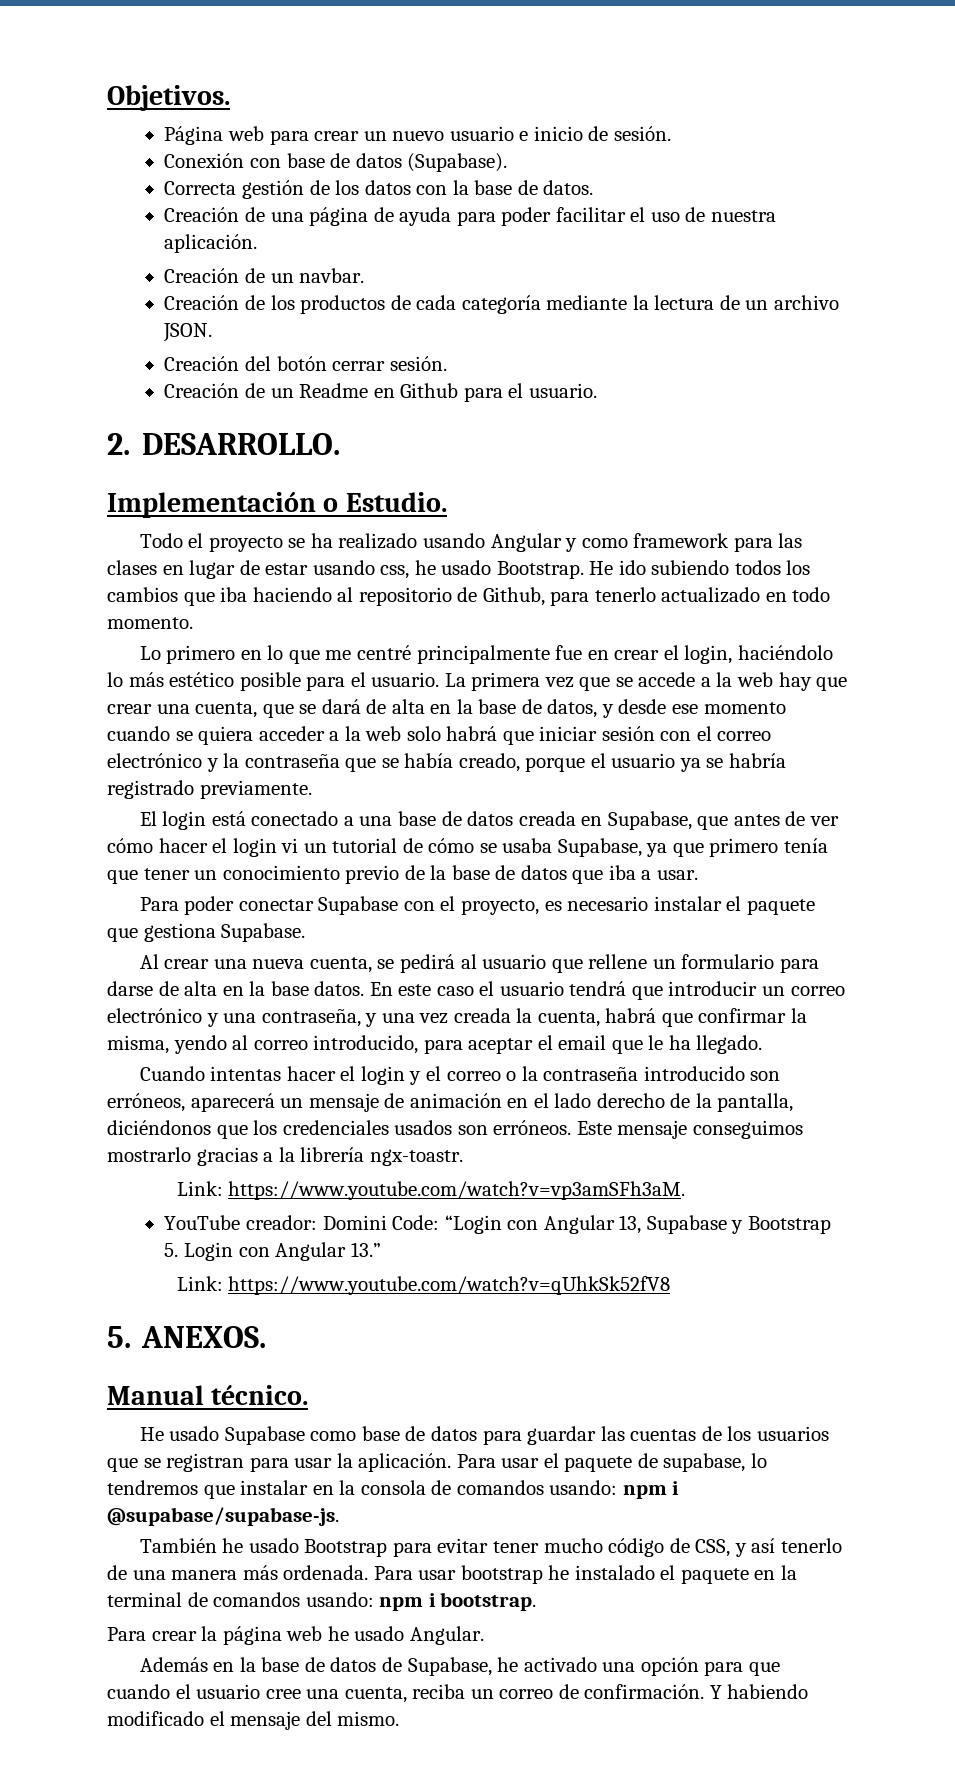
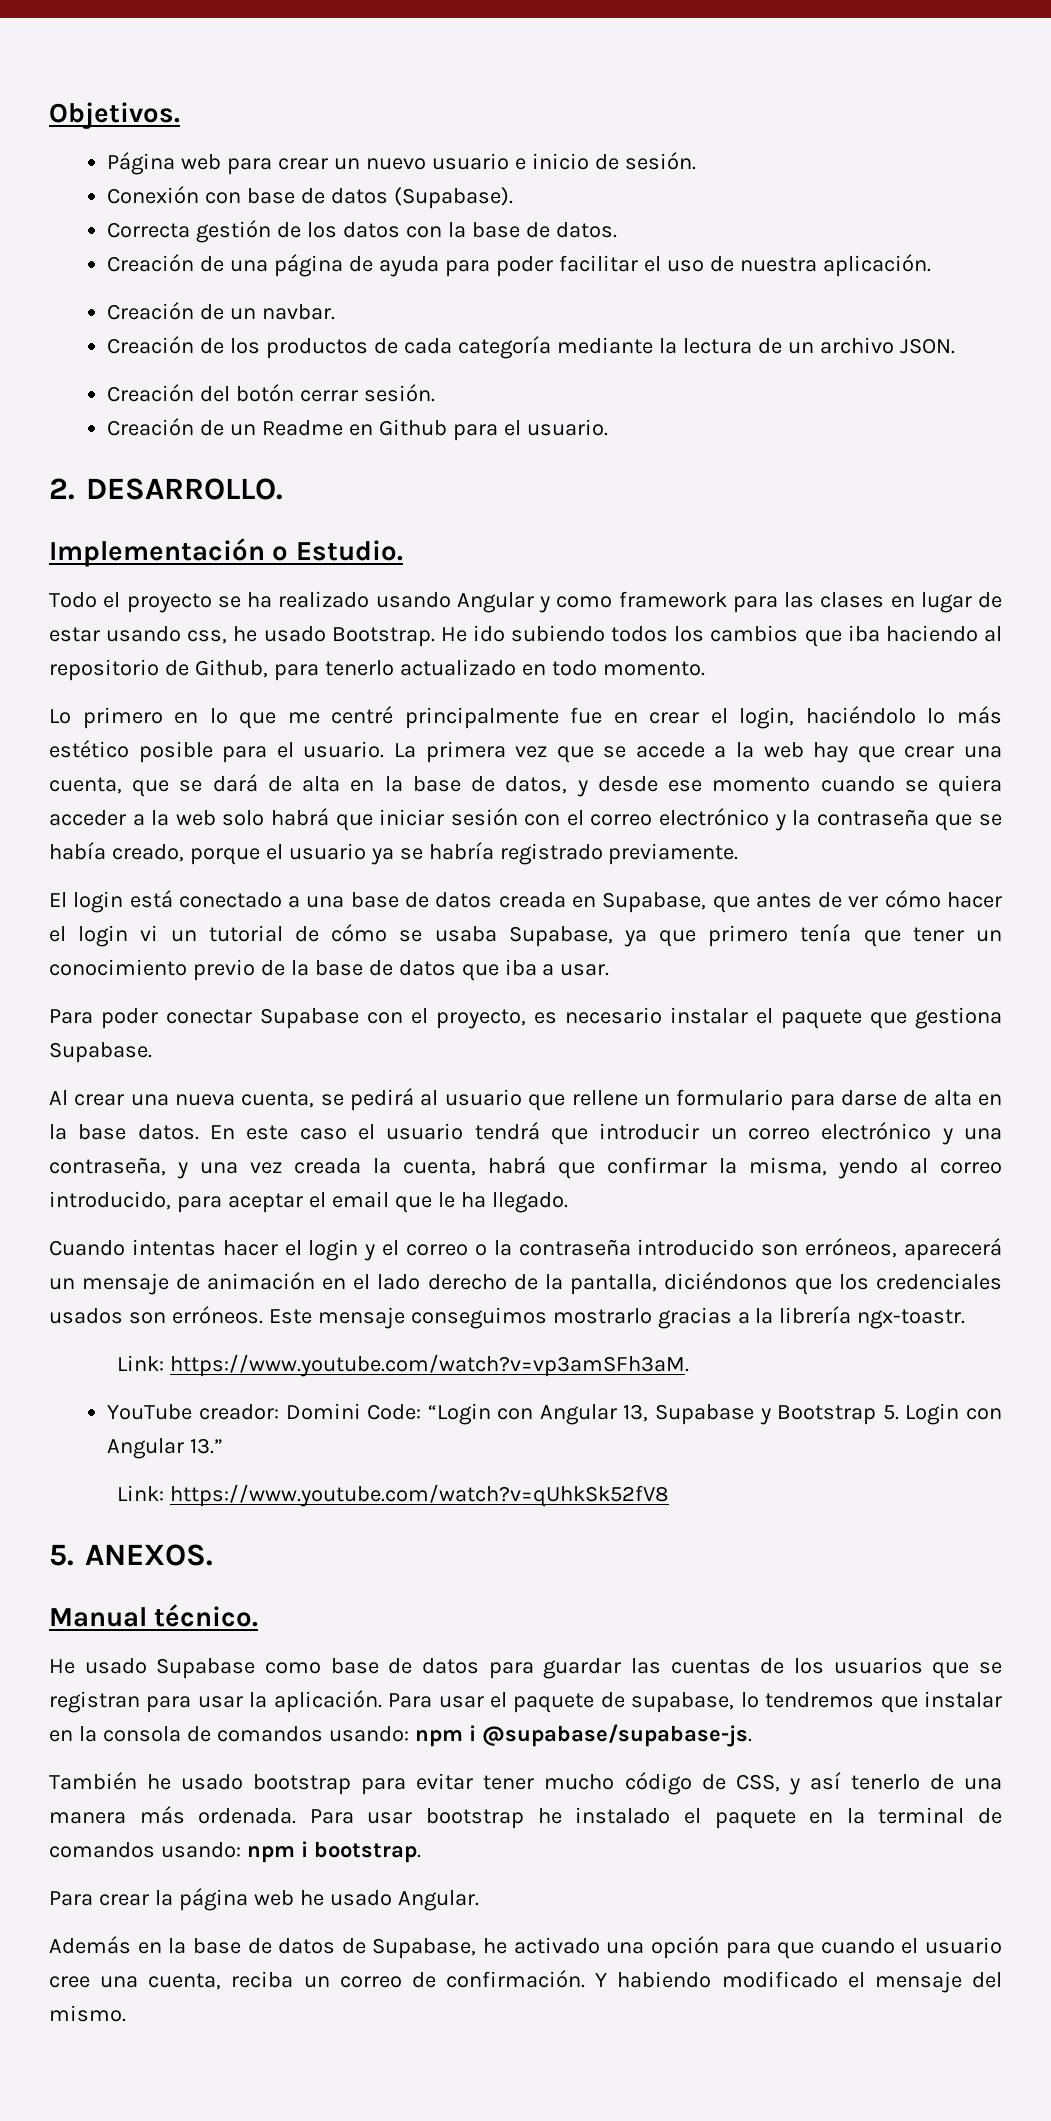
- También he usado Bootstrap para evitar tener mucho código de CSS, y así tenerlo de una manera más ordenada.
+ También he usado bootstrap para evitar tener mucho código de CSS, y así tenerlo de una manera más ordenada.

